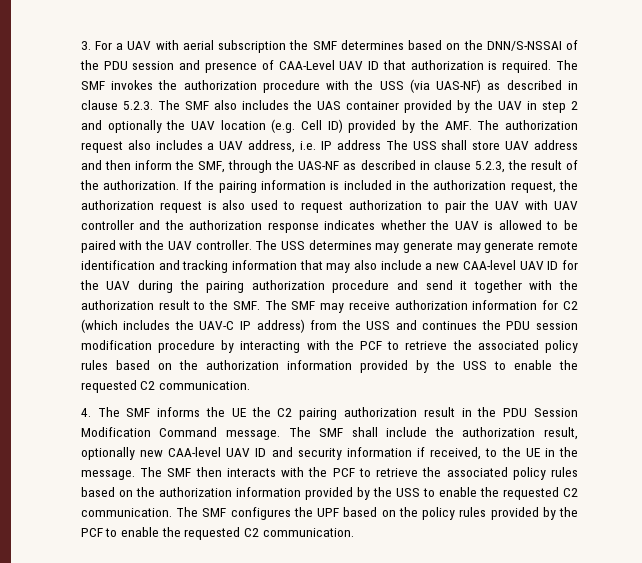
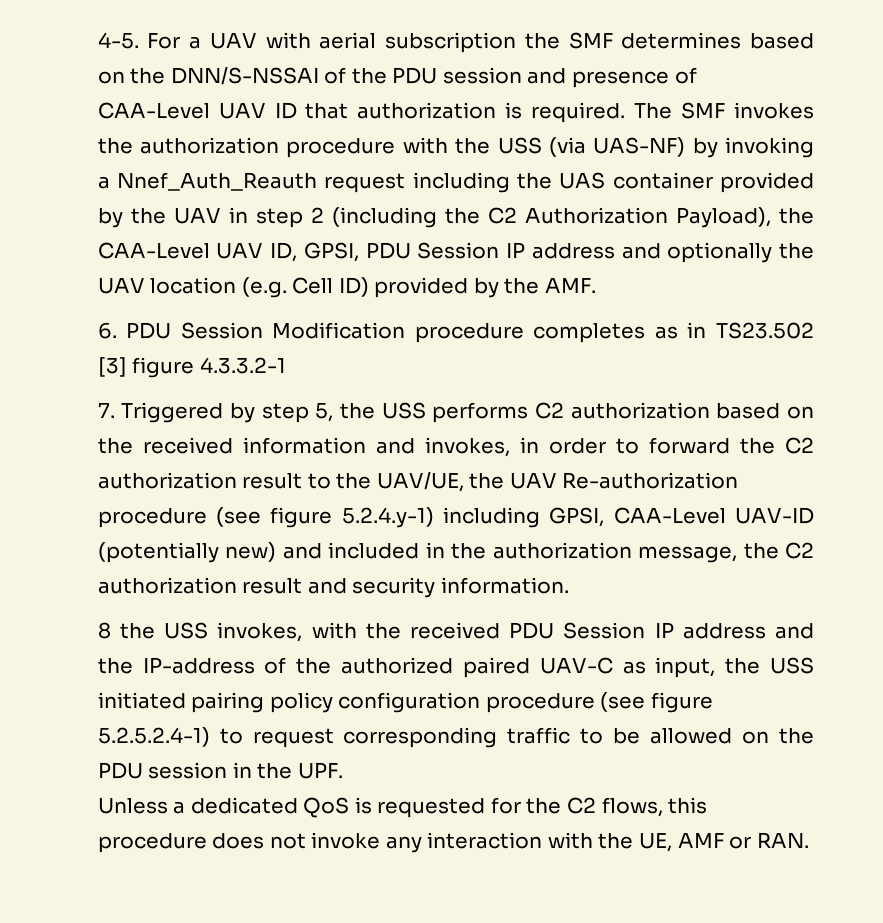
- 3. For a UAV with aerial subscription the SMF determines based on the DNN/S-NSSAI of the PDU session and presence of CAA-Level UAV ID that authorization is required.
+ 4-5. For a UAV with aerial subscription the SMF determines based on the DNN/S-NSSAI of the PDU session and presence of CAA-Level UAV ID that authorization is required.
- The SMF invokes the authorization procedure with the USS (via UAS-NF) as described in clause 5.2.3. The SMF also includes the UAS container provided by the UAV in step 2 and optionally the UAV location (e.g. Cell ID) provided by the AMF. The authorization request also includes a UAV address, i.e. IP address The USS shall store UAV address and then inform the SMF, through the UAS-NF as described in clause 5.2.3, the result of the authorization. If the pairing information is included in the authorization request, the authorization request is also used to request authorization to pair the UAV with UAV controller and the authorization response indicates whether the UAV is allowed to be paired with the UAV controller. The USS determines may generate may generate remote identification and tracking information that may also include a new CAA-level UAV ID for the UAV during the pairing authorization procedure and send it together with the authorization result to the SMF. The SMF may receive authorization information for C2 (which includes the UAV-C IP address) from the USS and continues the PDU session modification procedure by interacting with the PCF to retrieve the associated policy rules based on the authorization information provided by the USS to enable the requested C2 communication.
- 4. The SMF informs the UE the C2 pairing authorization result in the PDU Session Modification Command message. The SMF shall include the authorization result, optionally new CAA-level UAV ID and security information if received, to the UE in the message. The SMF then interacts with the PCF to retrieve the associated policy rules based on the authorization information provided by the USS to enable the requested C2 communication. The SMF configures the UPF based on the policy rules provided by the PCF to enable the requested C2 communication.
+ The SMF invokes the authorization procedure with the USS (via UAS-NF) by invoking a Nnef_Auth_Reauth request including the UAS container provided by the UAV in step 2 (including the C2 Authorization Payload), the CAA-Level UAV ID, GPSI, PDU Session IP address and optionally the UAV location (e.g. Cell ID) provided by the AMF.
+ 6. PDU Session Modification procedure completes as in TS23.502 [3] figure 4.3.3.2-1
+ 7. Triggered by step 5, the USS performs C2 authorization based on the received information and invokes, in order to forward the C2 authorization result to the UAV/UE, the UAV Re-authorization procedure (see figure 5.2.4.y-1) including GPSI, CAA-Level UAV-ID (potentially new) and included in the authorization message, the C2 authorization result and security information.
+ 8 the USS invokes, with the received PDU Session IP address and the IP-address of the authorized paired UAV-C as input, the USS initiated pairing policy configuration procedure (see figure 5.2.5.2.4-1) to request corresponding traffic to be allowed on the PDU session in the UPF.
+ Unless a dedicated QoS is requested for the C2 flows, this procedure does not invoke any interaction with the UE, AMF or RAN.

